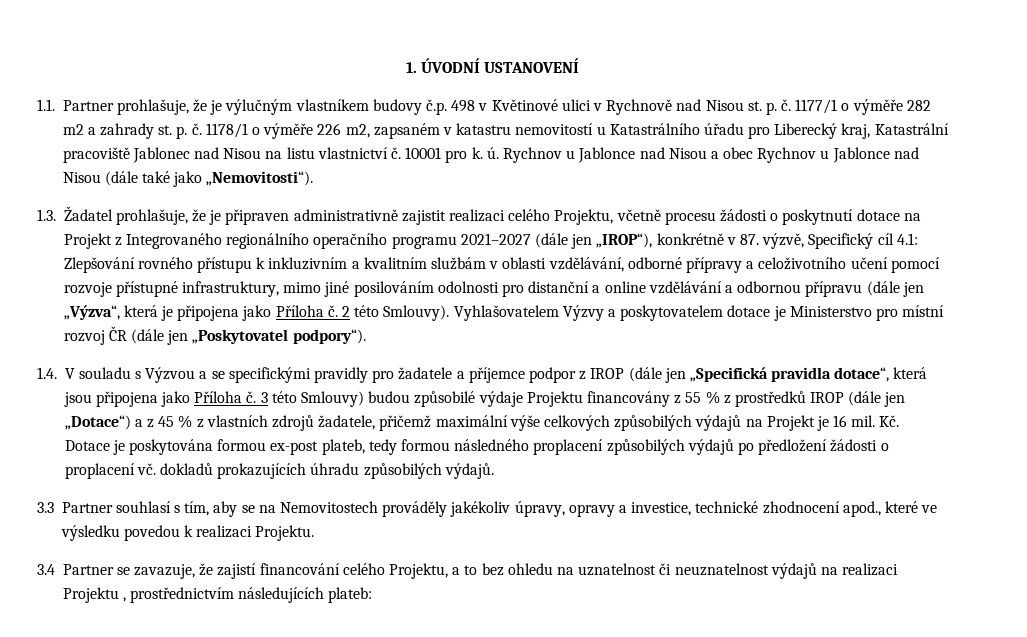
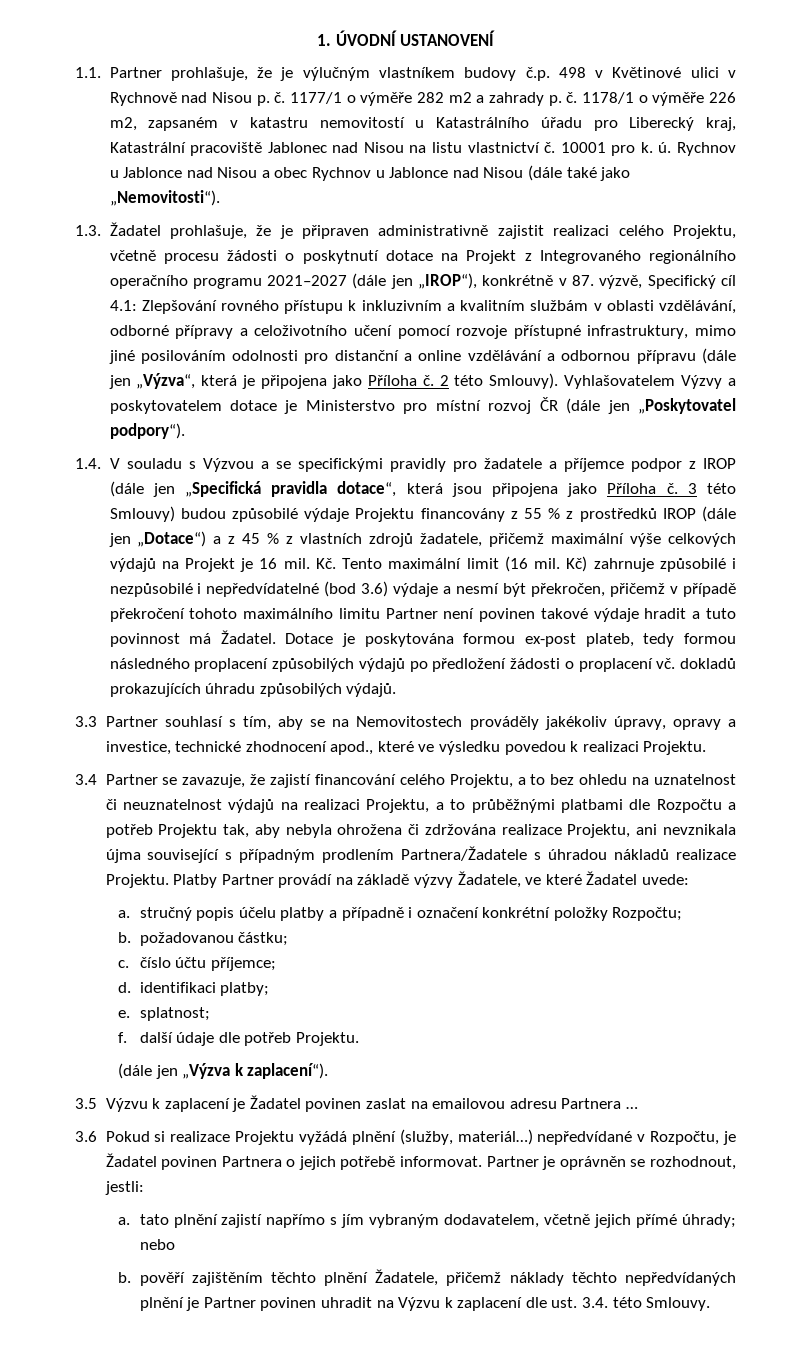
- 1.1. Partner prohlašuje, že je výlučným vlastníkem budovy č.p. 498 v Květinové ulici v Rychnově nad Nisou st. p. č.
+ 1.1. Partner prohlašuje, že je výlučným vlastníkem budovy č.p. 498 v Květinové ulici v Rychnově nad Nisou p. č.
- 1177/1 o výměře 282 m2 a zahrady st. p. č.
+ 1177/1 o výměře 282 m2 a zahrady p. č.
- 3 této Smlouvy) budou způsobilé výdaje Projektu financovány z 55 % z prostředků IROP (dále jen „Dotace“) a z 45 % z vlastních zdrojů žadatele, přičemž maximální výše celkových způsobilých výdajů na Projekt je 16 mil.
+ 3 této Smlouvy) budou způsobilé výdaje Projektu financovány z 55 % z prostředků IROP (dále jen „Dotace“) a z 45 % z vlastních zdrojů žadatele, přičemž maximální výše celkových výdajů na Projekt je 16 mil.
- Kč. Dotace je poskytována formou ex-post plateb, tedy formou následného proplacení způsobilých výdajů po předložení žádosti o proplacení vč. dokladů prokazujících úhradu způsobilých výdajů.
+ Kč. Tento maximální limit (16 mil. Kč) zahrnuje způsobilé i nezpůsobilé i nepředvídatelné (bod 3.6) výdaje a nesmí být překročen, přičemž v případě překročení tohoto maximálního limitu Partner není povinen takové výdaje hradit a tuto povinnost má Žadatel. Dotace je poskytována formou ex-post plateb, tedy formou následného proplacení způsobilých výdajů po předložení žádosti o proplacení vč. dokladů prokazujících úhradu způsobilých výdajů.
- 3.4 Partner se zavazuje, že zajistí financování celého Projektu, a to bez ohledu na uznatelnost či neuznatelnost výdajů na realizaci Projektu , prostřednictvím následujících plateb:
+ 3.4 Partner se zavazuje, že zajistí financování celého Projektu, a to bez ohledu na uznatelnost či neuznatelnost výdajů na realizaci Projektu, a to průběžnými platbami dle Rozpočtu a potřeb Projektu tak, aby nebyla ohrožena či zdržována realizace Projektu, ani nevznikala újma související s případným prodlením Partnera/Žadatele s úhradou nákladů realizace Projektu. Platby Partner provádí na základě výzvy Žadatele, ve které Žadatel uvede:
+ a. stručný popis účelu platby a případně i označení konkrétní položky Rozpočtu;
+ b. požadovanou částku;
+ c. číslo účtu příjemce;
+ d. identifikaci platby;
+ e. splatnost;
+ f. další údaje dle potřeb Projektu.
+ (dále jen „Výzva k zaplacení“).
+ 3.5 Výzvu k zaplacení je Žadatel povinen zaslat na emailovou adresu Partnera …
+ 3.6 Pokud si realizace Projektu vyžádá plnění (služby, materiál…) nepředvídané v Rozpočtu, je Žadatel povinen Partnera o jejich potřebě informovat. Partner je oprávněn se rozhodnout, jestli:
+ a. tato plnění zajistí napřímo s jím vybraným dodavatelem, včetně jejich přímé úhrady; nebo
+ b. pověří zajištěním těchto plnění Žadatele, přičemž náklady těchto nepředvídaných plnění je Partner povinen uhradit na Výzvu k zaplacení dle ust. 3.4. této Smlouvy.

